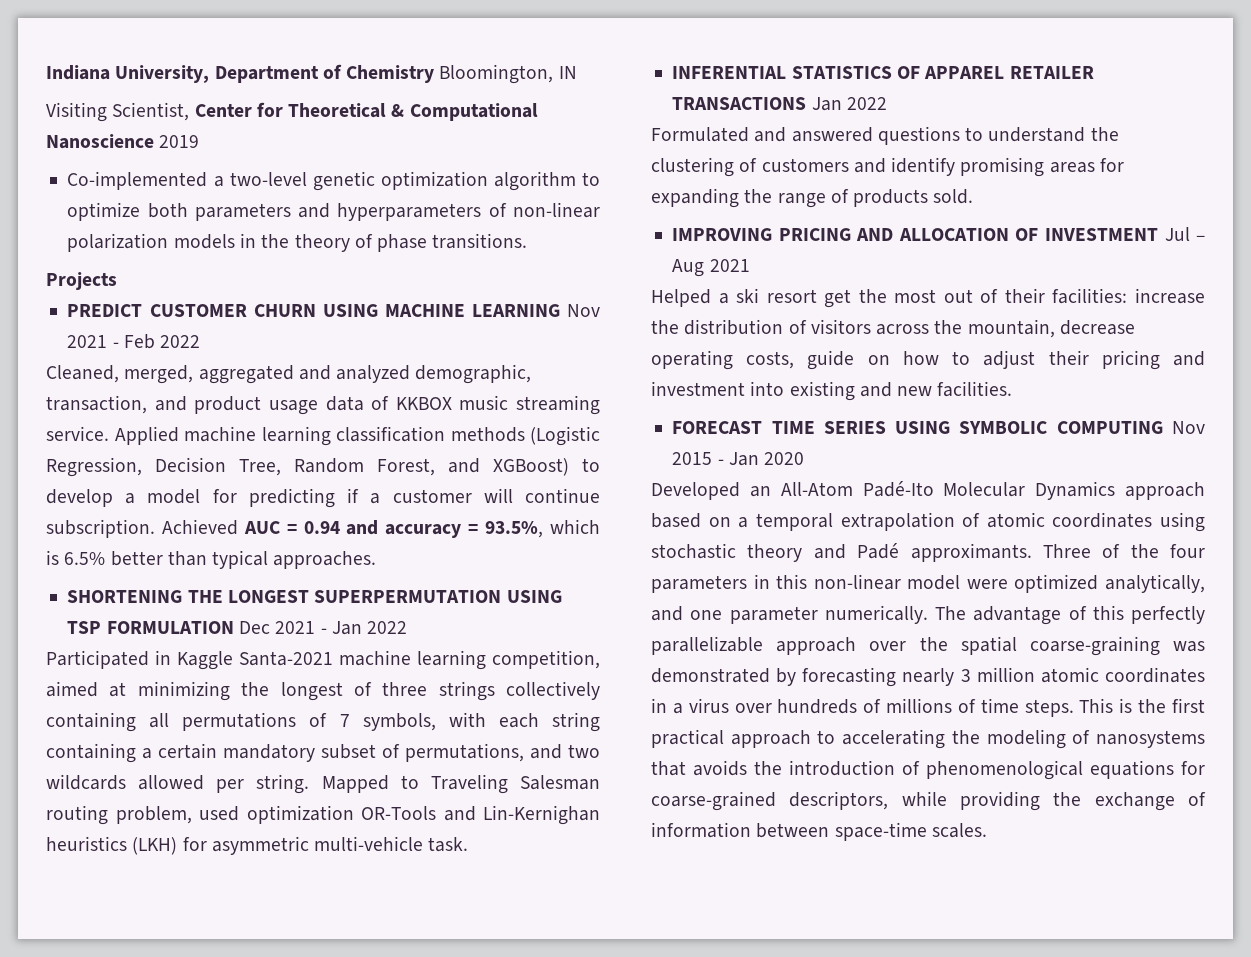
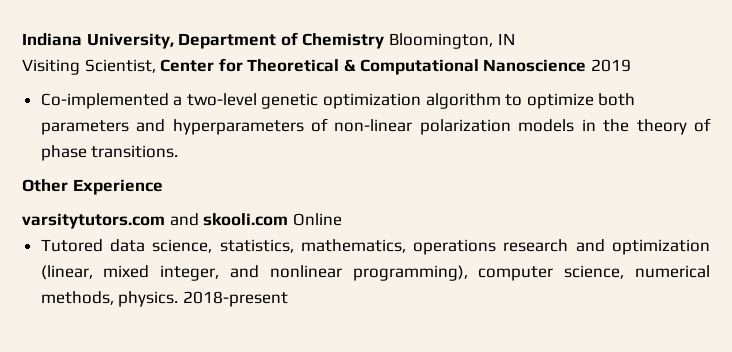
- Projects
- PREDICT CUSTOMER CHURN USING MACHINE LEARNING Nov 2021 - Feb 2022
- Cleaned, merged, aggregated and analyzed demographic, transaction, and product usage data of KKBOX music streaming service. Applied machine learning classification methods (Logistic Regression, Decision Tree, Random Forest, and XGBoost) to develop a model for predicting if a customer will continue subscription. Achieved AUC = 0.94 and accuracy = 93.5%, which is 6.5% better than typical approaches.
- SHORTENING THE LONGEST SUPERPERMUTATION USING TSP FORMULATION Dec 2021 - Jan 2022
- Participated in Kaggle Santa-2021 machine learning competition, aimed at minimizing the longest of three strings collectively containing all permutations of 7 symbols, with each string containing a certain mandatory subset of permutations, and two wildcards allowed per string. Mapped to Traveling Salesman routing problem, used optimization OR-Tools and Lin-Kernighan heuristics (LKH) for asymmetric multi-vehicle task.
- INFERENTIAL STATISTICS OF APPAREL RETAILER TRANSACTIONS Jan 2022
- Formulated and answered questions to understand the clustering of customers and identify promising areas for expanding the range of products sold.
- IMPROVING PRICING AND ALLOCATION OF INVESTMENT Jul – Aug 2021
- Helped a ski resort get the most out of their facilities: increase the distribution of visitors across the mountain, decrease operating costs, guide on how to adjust their pricing and investment into existing and new facilities.
- FORECAST TIME SERIES USING SYMBOLIC COMPUTING Nov 2015 - Jan 2020
- Developed an All-Atom Padé-Ito Molecular Dynamics approach based on a temporal extrapolation of atomic coordinates using stochastic theory and Padé approximants. Three of the four parameters in this non-linear model were optimized analytically, and one parameter numerically. The advantage of this perfectly parallelizable approach over the spatial coarse-graining was demonstrated by forecasting nearly 3 million atomic coordinates in a virus over hundreds of millions of time steps. This is the first practical approach to accelerating the modeling of nanosystems that avoids the introduction of phenomenological equations for coarse-grained descriptors, while providing the exchange of information between space-time scales.
+ Other Experience
+ varsitytutors.com and skooli.com Online
+ Tutored data science, statistics, mathematics, operations research and optimization (linear, mixed integer, and nonlinear programming), computer science, numerical methods, physics. 2018-present

